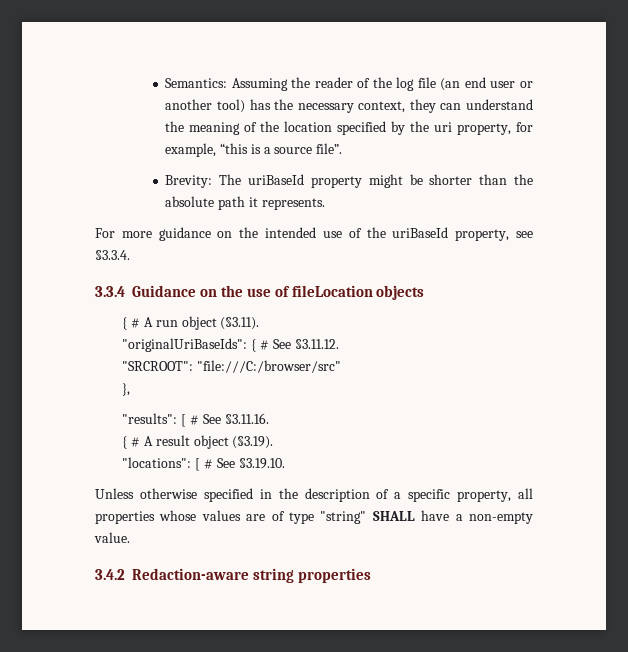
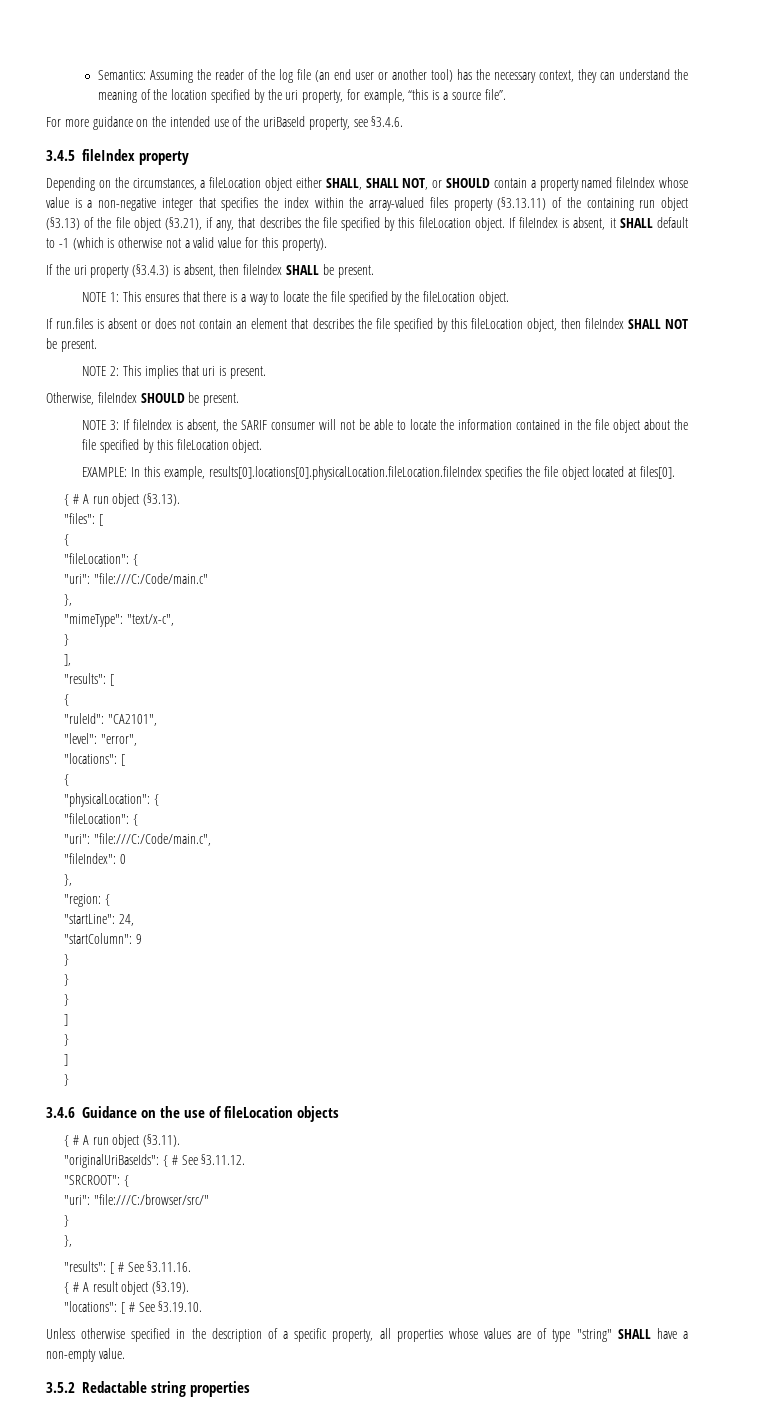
- Brevity: The uriBaseId property might be shorter than the absolute path it represents.
- For more guidance on the intended use of the uriBaseId property, see §3.3.4.
- 3.3.4 Guidance on the use of fileLocation objects
+ For more guidance on the intended use of the uriBaseId property, see §3.4.6.
+ 3.4.5 fileIndex property
+ Depending on the circumstances, a fileLocation object either SHALL, SHALL NOT, or SHOULD contain a property named fileIndex whose value is a non-negative integer that specifies the index within the array-valued files property (§3.13.11) of the containing run object (§3.13) of the file object (§3.21), if any, that describes the file specified by this fileLocation object. If fileIndex is absent, it SHALL default to -1 (which is otherwise not a valid value for this property).
+ If the uri property (§3.4.3) is absent, then fileIndex SHALL be present.
+ NOTE 1: This ensures that there is a way to locate the file specified by the fileLocation object.
+ If run.files is absent or does not contain an element that describes the file specified by this fileLocation object, then fileIndex SHALL NOT be present.
+ NOTE 2: This implies that uri is present.
+ Otherwise, fileIndex SHOULD be present.
+ NOTE 3: If fileIndex is absent, the SARIF consumer will not be able to locate the information contained in the file object about the file specified by this fileLocation object.
+ EXAMPLE: In this example, results[0].locations[0].physicalLocation.fileLocation.fileIndex specifies the file object located at files[0].
+ { # A run object (§3.13).
+ "files": [
+ {
+ "fileLocation": {
+ "uri": "file:///C:/Code/main.c"
+ },
+ "mimeType": "text/x-c",
+ }
+ ],
+ "results": [
+ {
+ "ruleId": "CA2101",
+ "level": "error",
+ "locations": [
+ {
+ "physicalLocation": {
+ "fileLocation": {
+ "uri": "file:///C:/Code/main.c",
+ "fileIndex": 0
+ },
+ "region: {
+ "startLine": 24,
+ "startColumn": 9
+ }
+ }
+ }
+ ]
+ }
+ ]
+ }
+ 3.4.6 Guidance on the use of fileLocation objects
- "SRCROOT": "file:///C:/browser/src"
+ "SRCROOT": {
+ "uri": "file:///C:/browser/src/"
+ }
- 3.4.2 Redaction-aware string properties
+ 3.5.2 Redactable string properties

